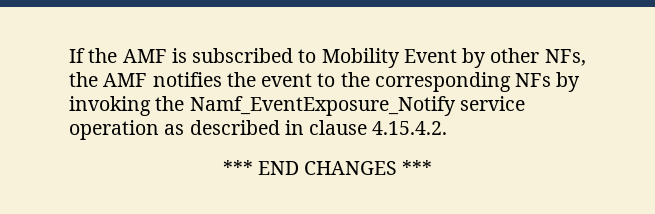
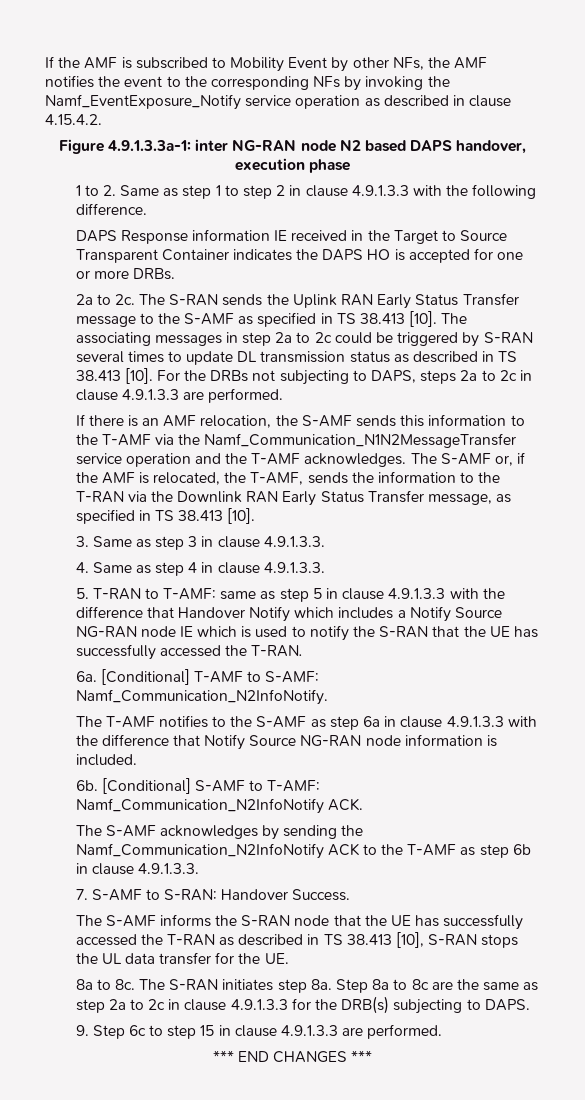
+ Figure 4.9.1.3.3a-1: inter NG-RAN node N2 based DAPS handover, execution phase
+ 1 to 2. Same as step 1 to step 2 in clause 4.9.1.3.3 with the following difference.
+ DAPS Response information IE received in the Target to Source Transparent Container indicates the DAPS HO is accepted for one or more DRBs.
+ 2a to 2c. The S-RAN sends the Uplink RAN Early Status Transfer message to the S-AMF as specified in TS 38.413 [10]. The associating messages in step 2a to 2c could be triggered by S-RAN several times to update DL transmission status as described in TS 38.413 [10]. For the DRBs not subjecting to DAPS, steps 2a to 2c in clause 4.9.1.3.3 are performed.
+ If there is an AMF relocation, the S-AMF sends this information to the T-AMF via the Namf_Communication_N1N2MessageTransfer service operation and the T-AMF acknowledges. The S-AMF or, if the AMF is relocated, the T-AMF, sends the information to the T-RAN via the Downlink RAN Early Status Transfer message, as specified in TS 38.413 [10].
+ 3. Same as step 3 in clause 4.9.1.3.3.
+ 4. Same as step 4 in clause 4.9.1.3.3.
+ 5. T-RAN to T-AMF: same as step 5 in clause 4.9.1.3.3 with the difference that Handover Notify which includes a Notify Source NG-RAN node IE which is used to notify the S-RAN that the UE has successfully accessed the T-RAN.
+ 6a. [Conditional] T-AMF to S-AMF: Namf_Communication_N2InfoNotify.
+ The T-AMF notifies to the S-AMF as step 6a in clause 4.9.1.3.3 with the difference that Notify Source NG-RAN node information is included.
+ 6b. [Conditional] S-AMF to T-AMF: Namf_Communication_N2InfoNotify ACK.
+ The S-AMF acknowledges by sending the Namf_Communication_N2InfoNotify ACK to the T-AMF as step 6b in clause 4.9.1.3.3.
+ 7. S-AMF to S-RAN: Handover Success.
+ The S-AMF informs the S-RAN node that the UE has successfully accessed the T-RAN as described in TS 38.413 [10], S-RAN stops the UL data transfer for the UE.
+ 8a to 8c. The S-RAN initiates step 8a. Step 8a to 8c are the same as step 2a to 2c in clause 4.9.1.3.3 for the DRB(s) subjecting to DAPS.
+ 9. Step 6c to step 15 in clause 4.9.1.3.3 are performed.

